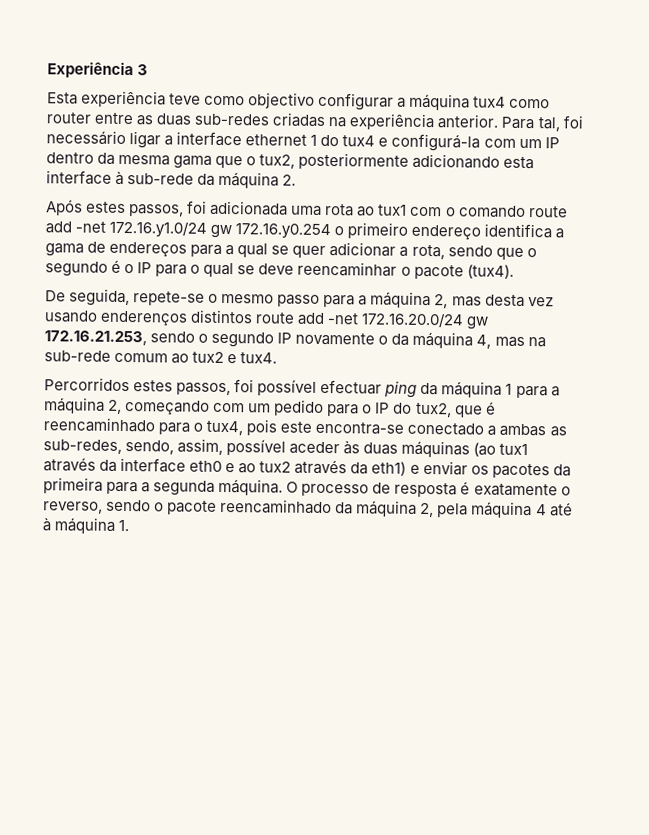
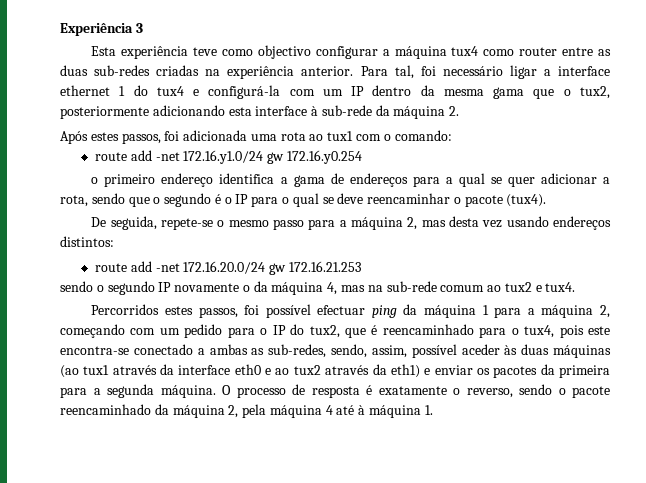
- Após estes passos, foi adicionada uma rota ao tux1 com o comando route add -net 172.16.y1.0/24 gw 172.16.y0.254 o primeiro endereço identifica a gama de endereços para a qual se quer adicionar a rota, sendo que o segundo é o IP para o qual se deve reencaminhar o pacote (tux4).
+ Após estes passos, foi adicionada uma rota ao tux1 com o comando:
+ route add -net 172.16.y1.0/24 gw 172.16.y0.254
+ o primeiro endereço identifica a gama de endereços para a qual se quer adicionar a rota, sendo que o segundo é o IP para o qual se deve reencaminhar o pacote (tux4).
- De seguida, repete-se o mesmo passo para a máquina 2, mas desta vez usando enderenços distintos route add -net 172.16.20.0/24 gw 172.16.21.253, sendo o segundo IP novamente o da máquina 4, mas na sub-rede comum ao tux2 e tux4.
+ De seguida, repete-se o mesmo passo para a máquina 2, mas desta vez usando endereços distintos:
+ route add -net 172.16.20.0/24 gw 172.16.21.253
+ sendo o segundo IP novamente o da máquina 4, mas na sub-rede comum ao tux2 e tux4.

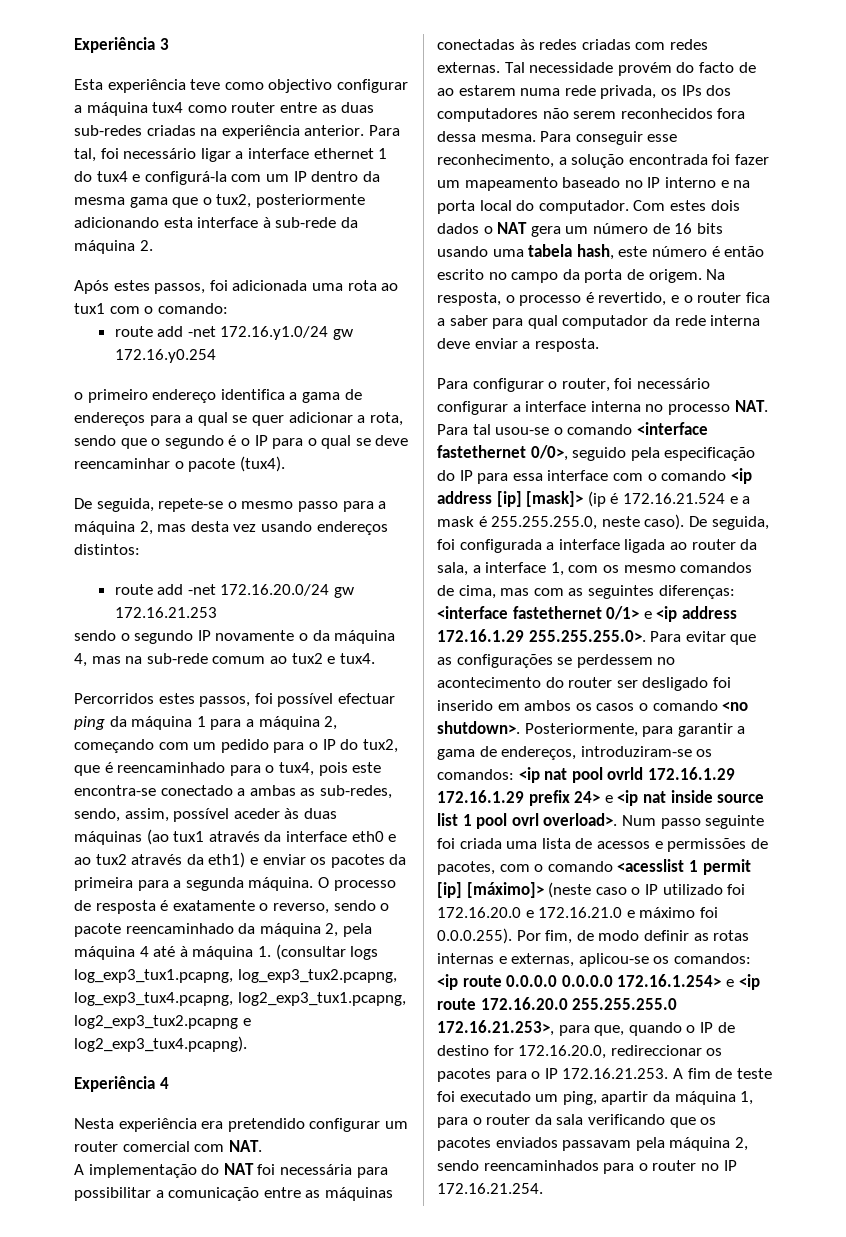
- O processo de resposta é exatamente o reverso, sendo o pacote reencaminhado da máquina 2, pela máquina 4 até à máquina 1.
+ O processo de resposta é exatamente o reverso, sendo o pacote reencaminhado da máquina 2, pela máquina 4 até à máquina 1. (consultar logs log_exp3_tux1.pcapng, log_exp3_tux2.pcapng, log_exp3_tux4.pcapng, log2_exp3_tux1.pcapng, log2_exp3_tux2.pcapng e log2_exp3_tux4.pcapng).
+ Experiência 4
+ Nesta experiência era pretendido configurar um router comercial com NAT.
+ A implementação do NAT foi necessária para possibilitar a comunicação entre as máquinas conectadas às redes criadas com redes externas. Tal necessidade provém do facto de ao estarem numa rede privada, os IPs dos computadores não serem reconhecidos fora dessa mesma. Para conseguir esse reconhecimento, a solução encontrada foi fazer um mapeamento baseado no IP interno e na porta local do computador. Com estes dois dados o NAT gera um número de 16 bits usando uma tabela hash, este número é então escrito no campo da porta de origem. Na resposta, o processo é revertido, e o router fica a saber para qual computador da rede interna deve enviar a resposta.
+ Para configurar o router, foi necessário configurar a interface interna no processo NAT. Para tal usou-se o comando <interface fastethernet 0/0>, seguido pela especificação do IP para essa interface com o comando <ip address [ip] [mask]> (ip é 172.16.21.524 e a mask é 255.255.255.0, neste caso). De seguida, foi configurada a interface ligada ao router da sala, a interface 1, com os mesmo comandos de cima, mas com as seguintes diferenças: <interface fastethernet 0/1> e <ip address 172.16.1.29 255.255.255.0>. Para evitar que as configurações se perdessem no acontecimento do router ser desligado foi inserido em ambos os casos o comando <no shutdown>. Posteriormente, para garantir a gama de endereços, introduziram-se os comandos: <ip nat pool ovrld 172.16.1.29 172.16.1.29 prefix 24> e <ip nat inside source list 1 pool ovrl overload>. Num passo seguinte foi criada uma lista de acessos e permissões de pacotes, com o comando <acesslist 1 permit [ip] [máximo]> (neste caso o IP utilizado foi 172.16.20.0 e 172.16.21.0 e máximo foi 0.0.0.255). Por fim, de modo definir as rotas internas e externas, aplicou-se os comandos: <ip route 0.0.0.0 0.0.0.0 172.16.1.254> e <ip route 172.16.20.0 255.255.255.0 172.16.21.253>, para que, quando o IP de destino for 172.16.20.0, redireccionar os pacotes para o IP 172.16.21.253. A fim de teste foi executado um ping, apartir da máquina 1, para o router da sala verificando que os pacotes enviados passavam pela máquina 2, sendo reencaminhados para o router no IP 172.16.21.254.

